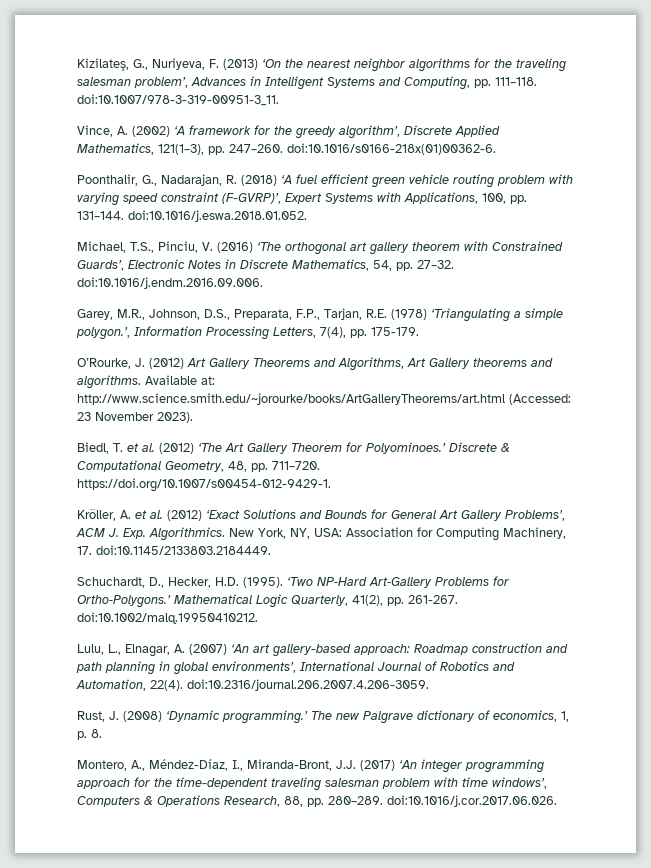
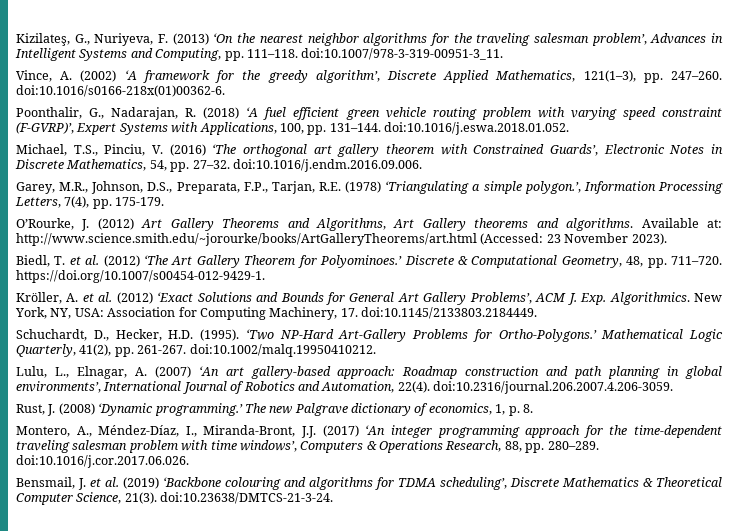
+ Bensmail, J. et al. (2019) ‘Backbone colouring and algorithms for TDMA scheduling’, Discrete Mathematics & Theoretical Computer Science, 21(3). doi:10.23638/DMTCS-21-3-24.

